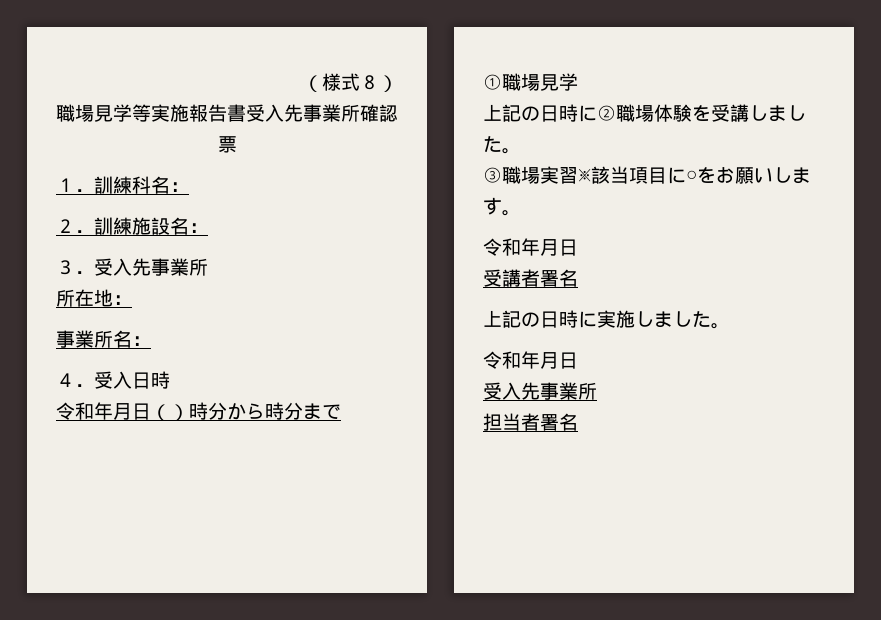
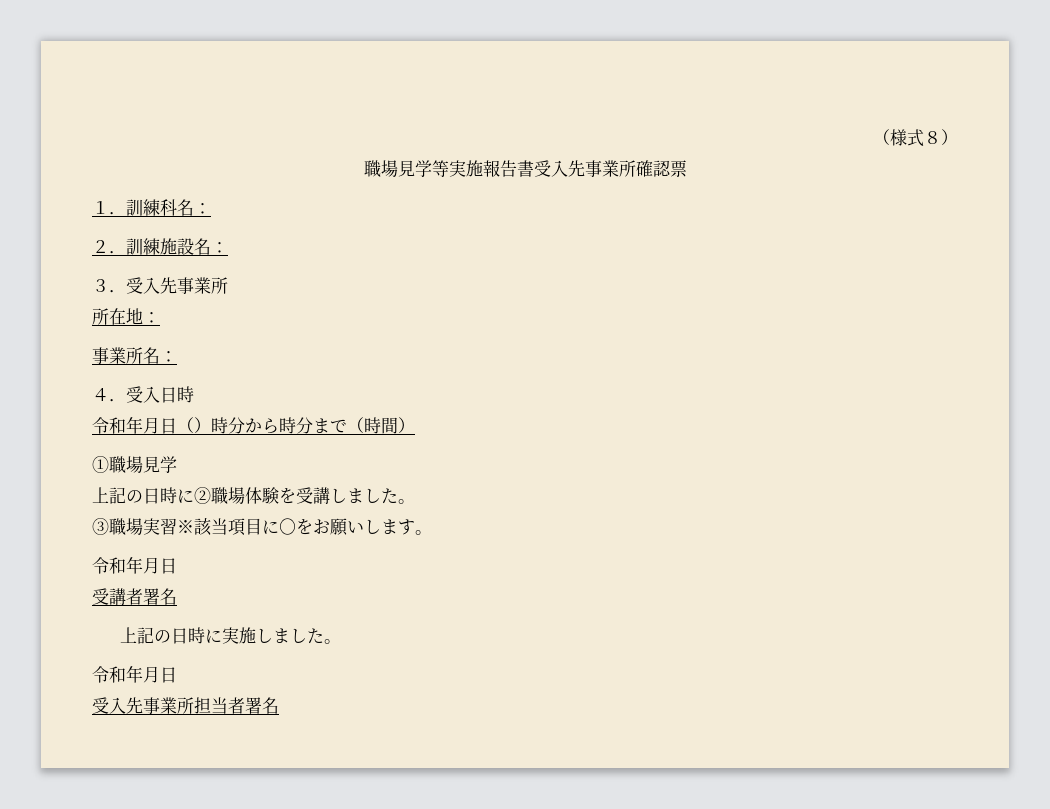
- 令和年月日（）時分から時分まで
+ 令和年月日（）時分から時分まで（時間）
  上記の日時に実施しました。
  令和年月日
- 受入先事業所
- 担当者署名
+ 受入先事業所担当者署名

